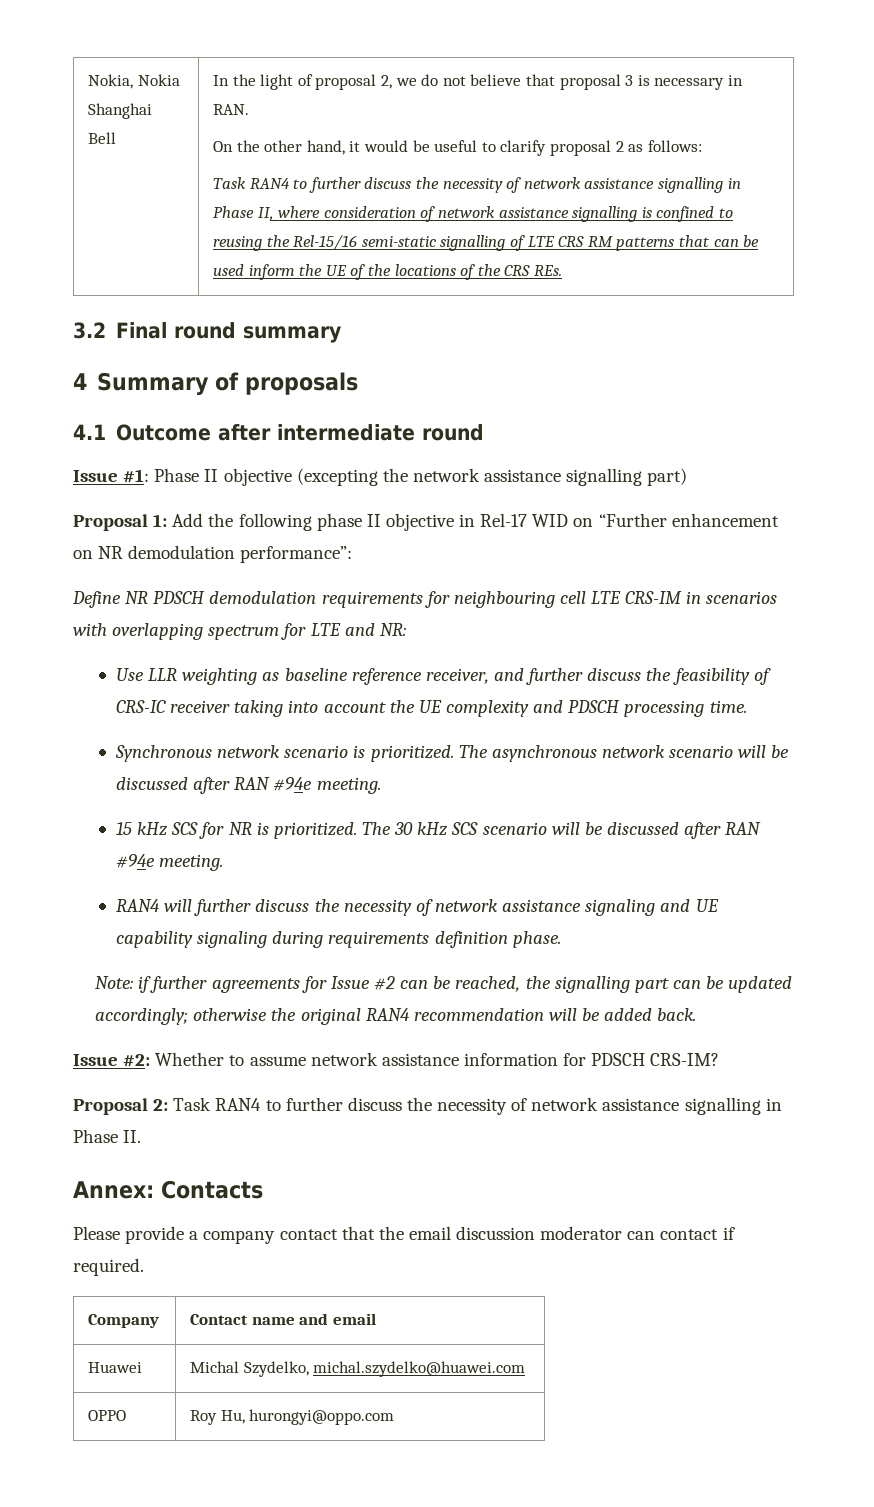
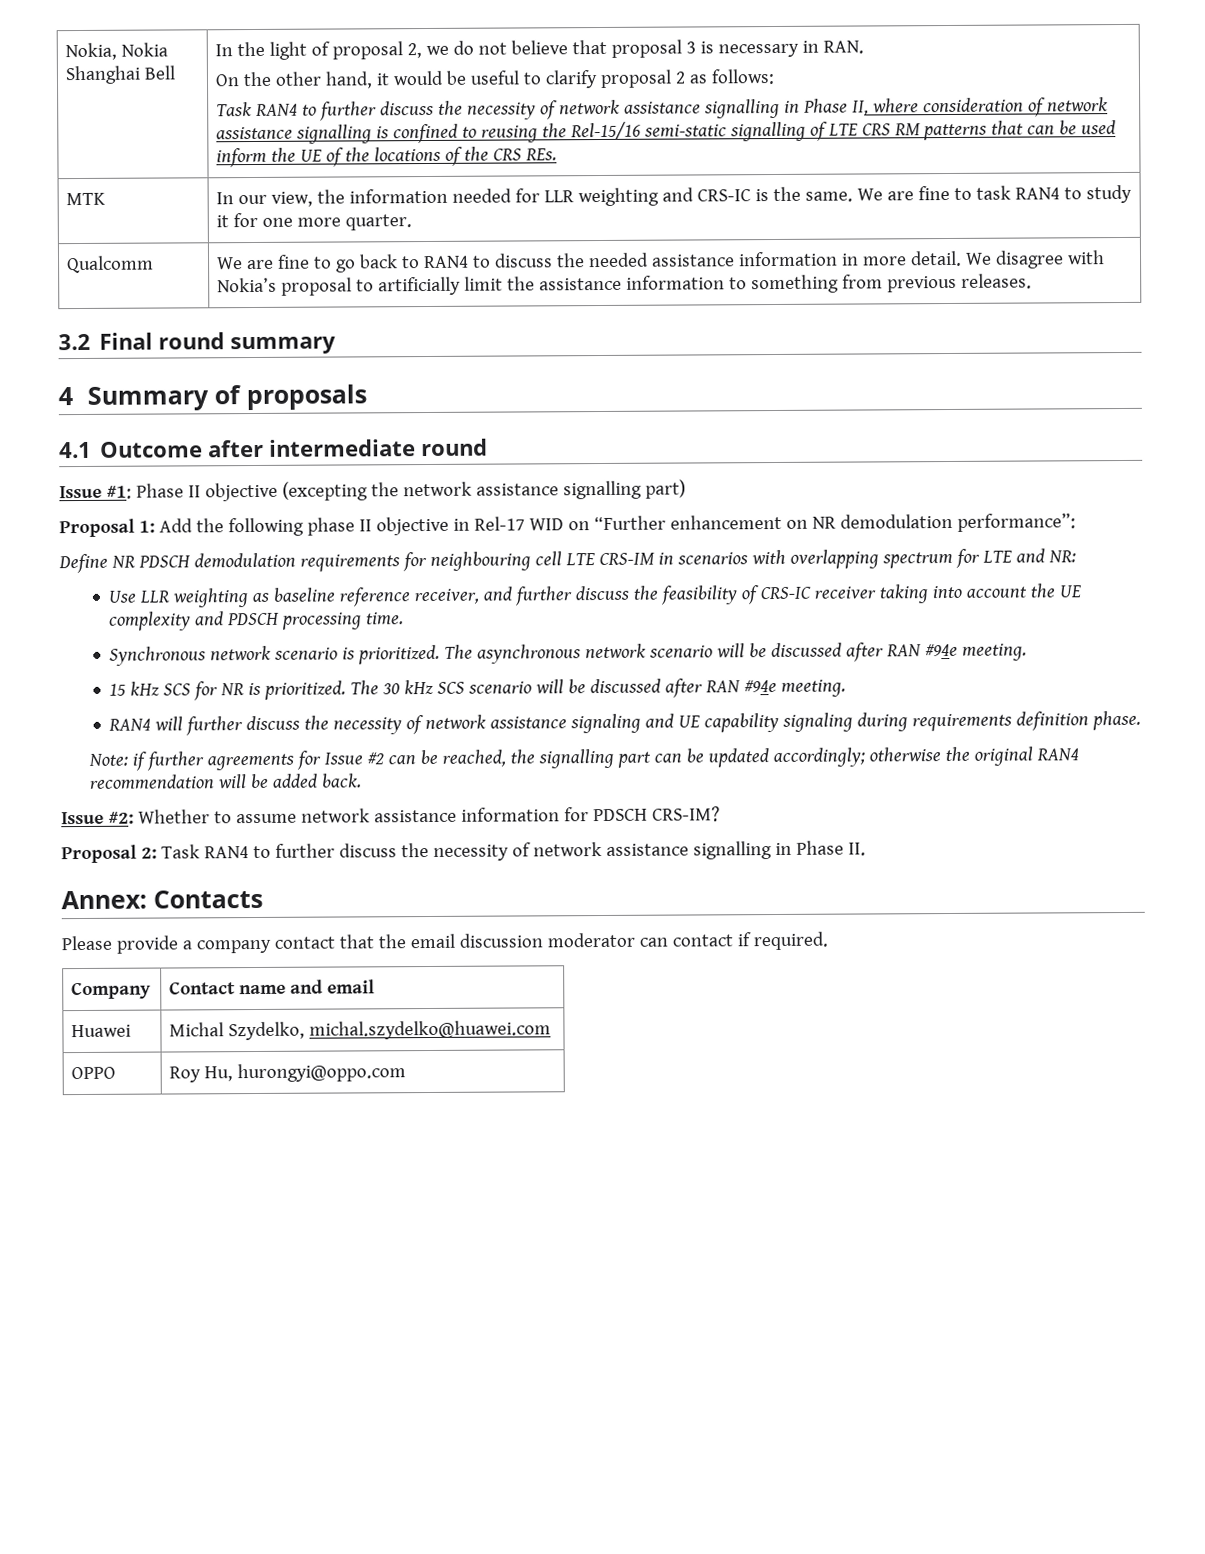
+ MTK | In our view, the information needed for LLR weighting and CRS-IC is the same. We are fine to task RAN4 to study it for one more quarter.
+ Qualcomm | We are fine to go back to RAN4 to discuss the needed assistance information in more detail. We disagree with Nokia’s proposal to artificially limit the assistance information to something from previous releases.

